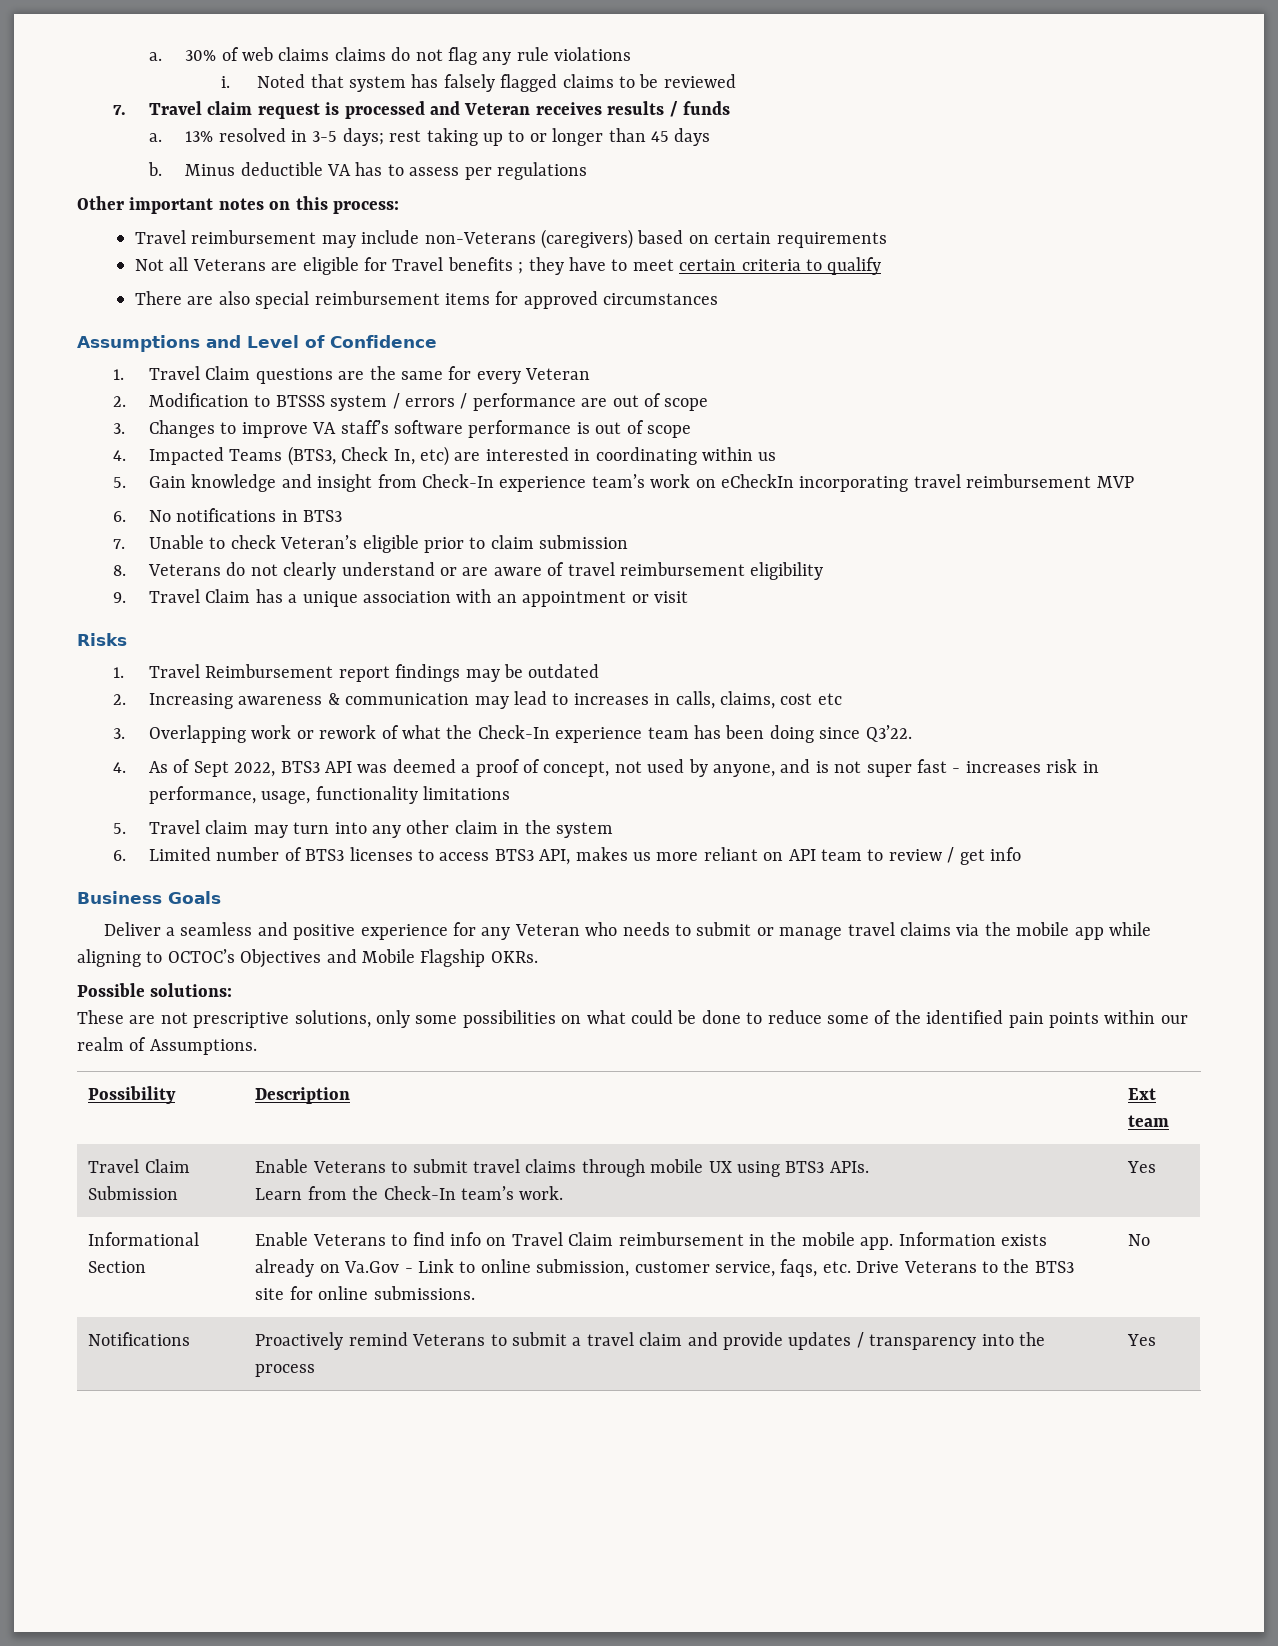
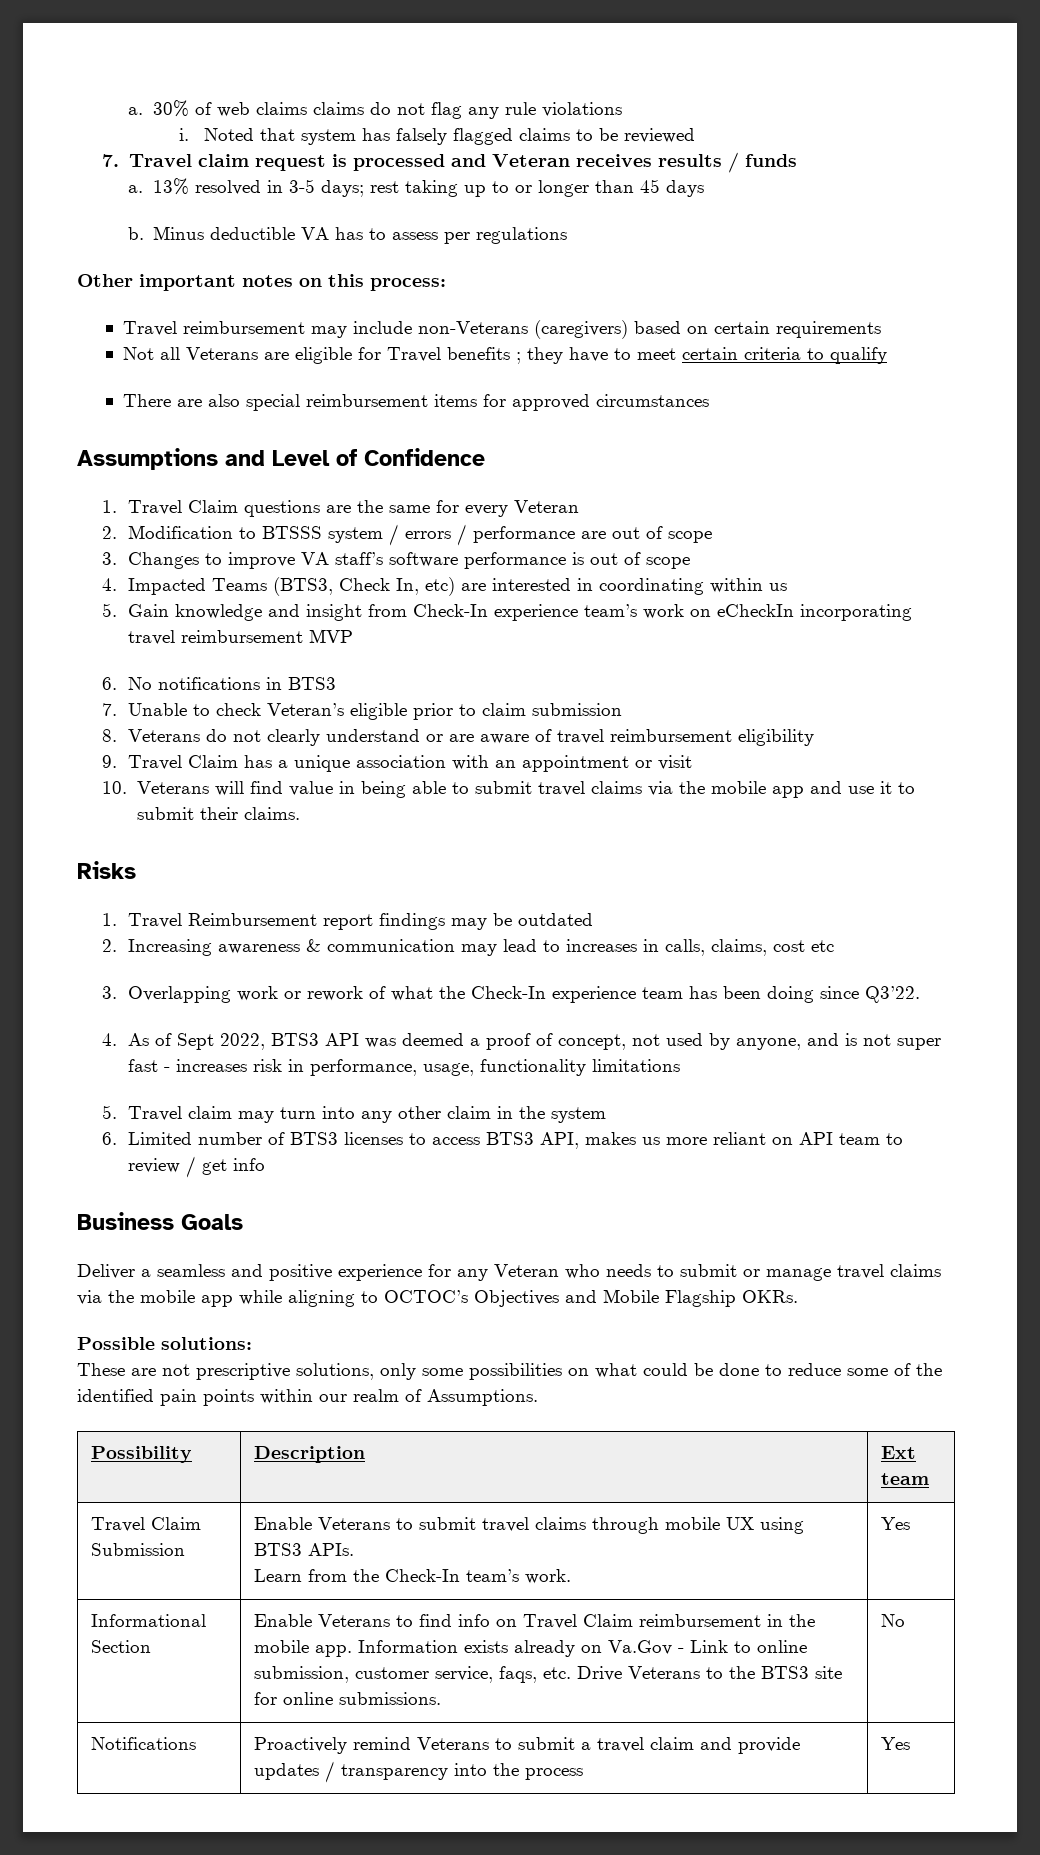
+ 10. Veterans will find value in being able to submit travel claims via the mobile app and use it to submit their claims.

